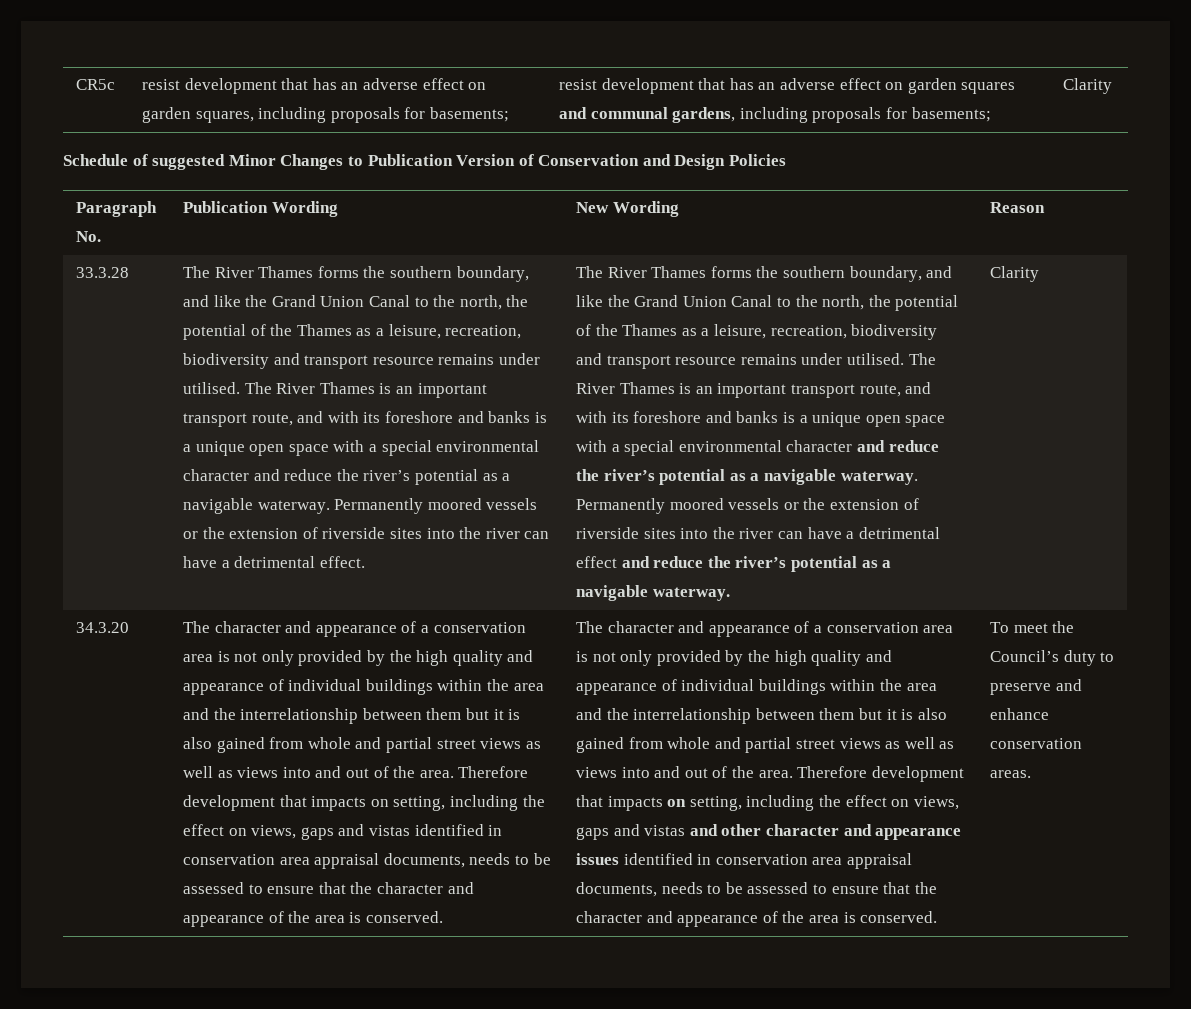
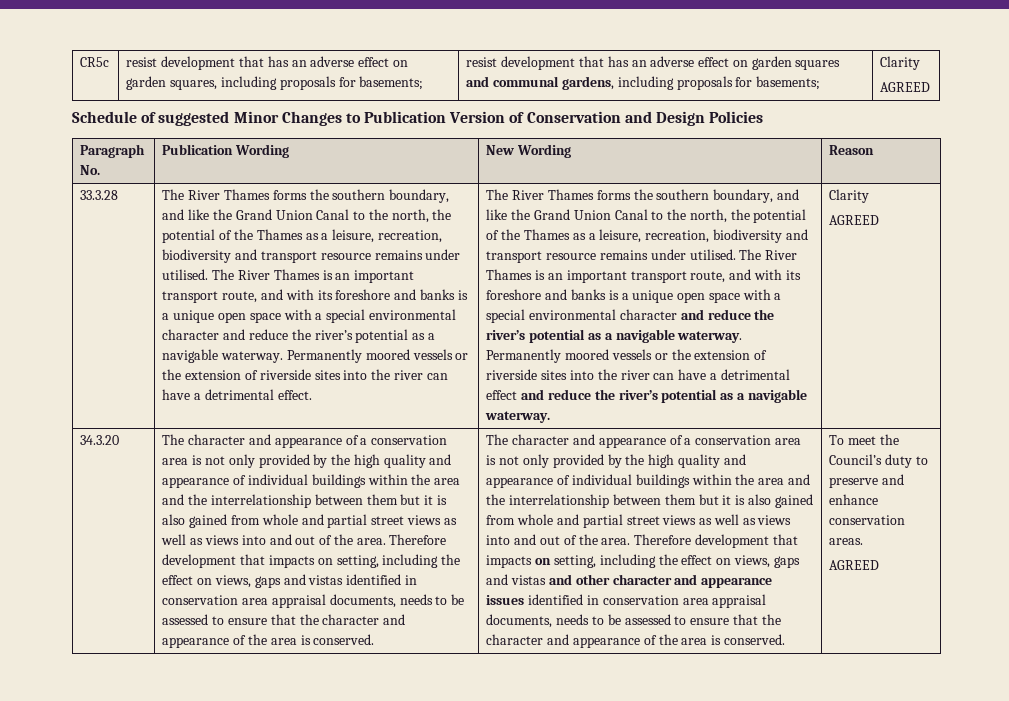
  CR5c | resist development that has an adverse effect on garden squares, including proposals for basements; | resist development that has an adverse effect on garden squares and communal gardens, including proposals for basements; | Clarity
+ AGREED
  Permanently moored vessels or the extension of riverside sites into the river can have a detrimental effect and reduce the river’s potential as a navigable waterway. | Clarity
+ AGREED
  To meet the Council’s duty to preserve and enhance conservation areas.
+ AGREED

